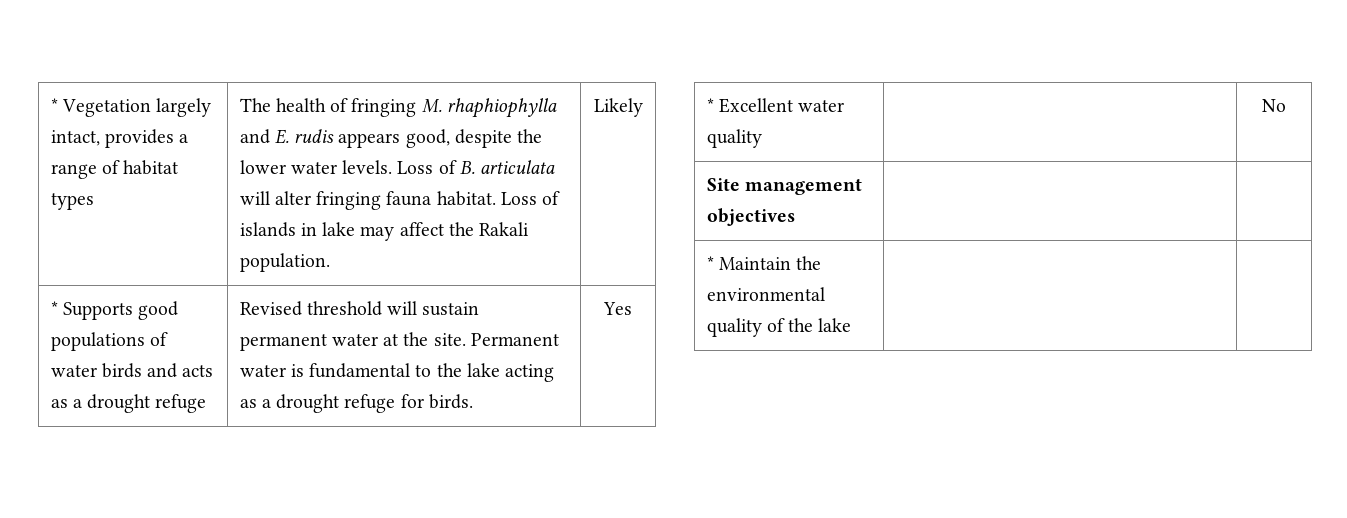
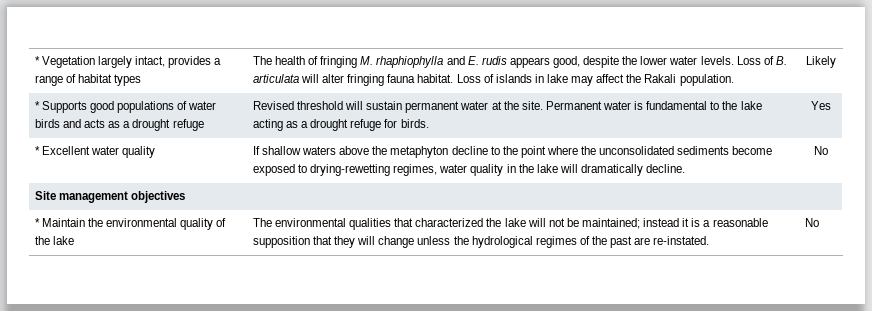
- * Excellent water quality | | No
+ * Excellent water quality | If shallow waters above the metaphyton decline to the point where the unconsolidated sediments become exposed to drying-rewetting regimes, water quality in the lake will dramatically decline. | No
- * Maintain the environmental quality of the lake | |
+ * Maintain the environmental quality of the lake | The environmental qualities that characterized the lake will not be maintained; instead it is a reasonable supposition that they will change unless the hydrological regimes of the past are re-instated. | No

